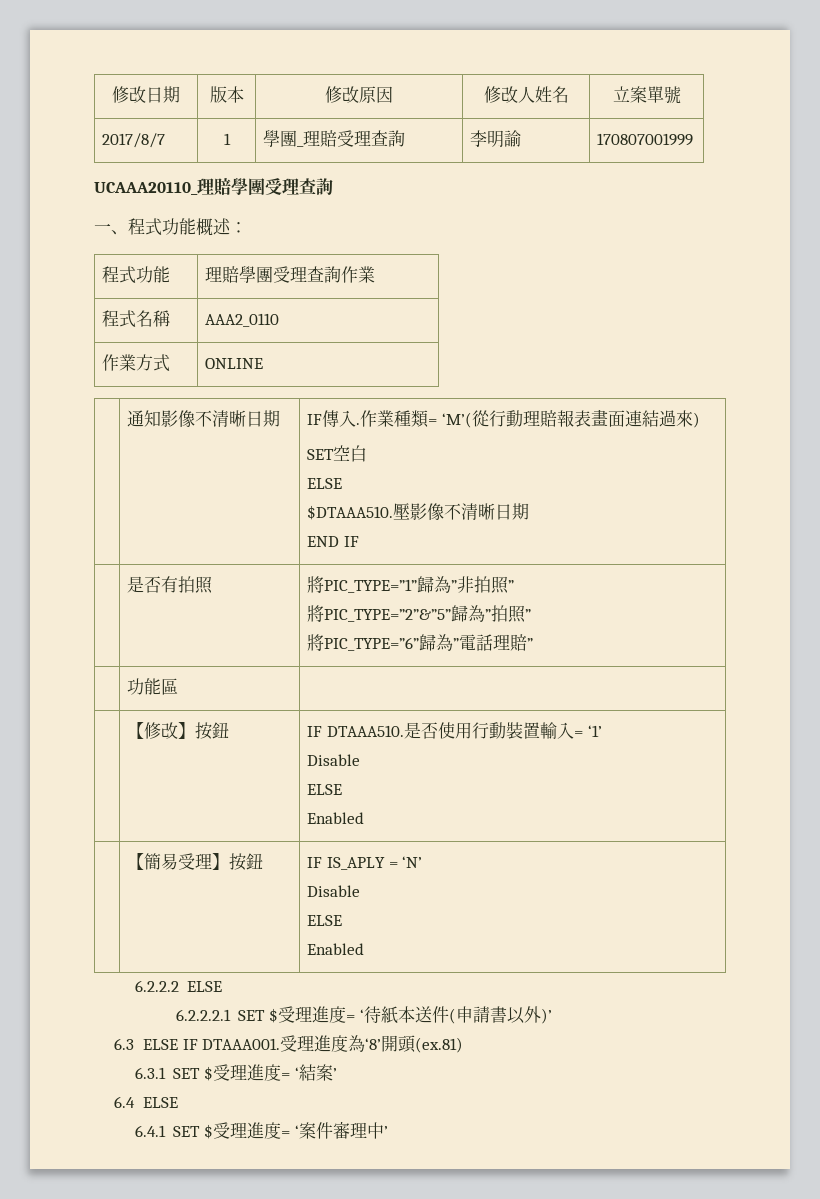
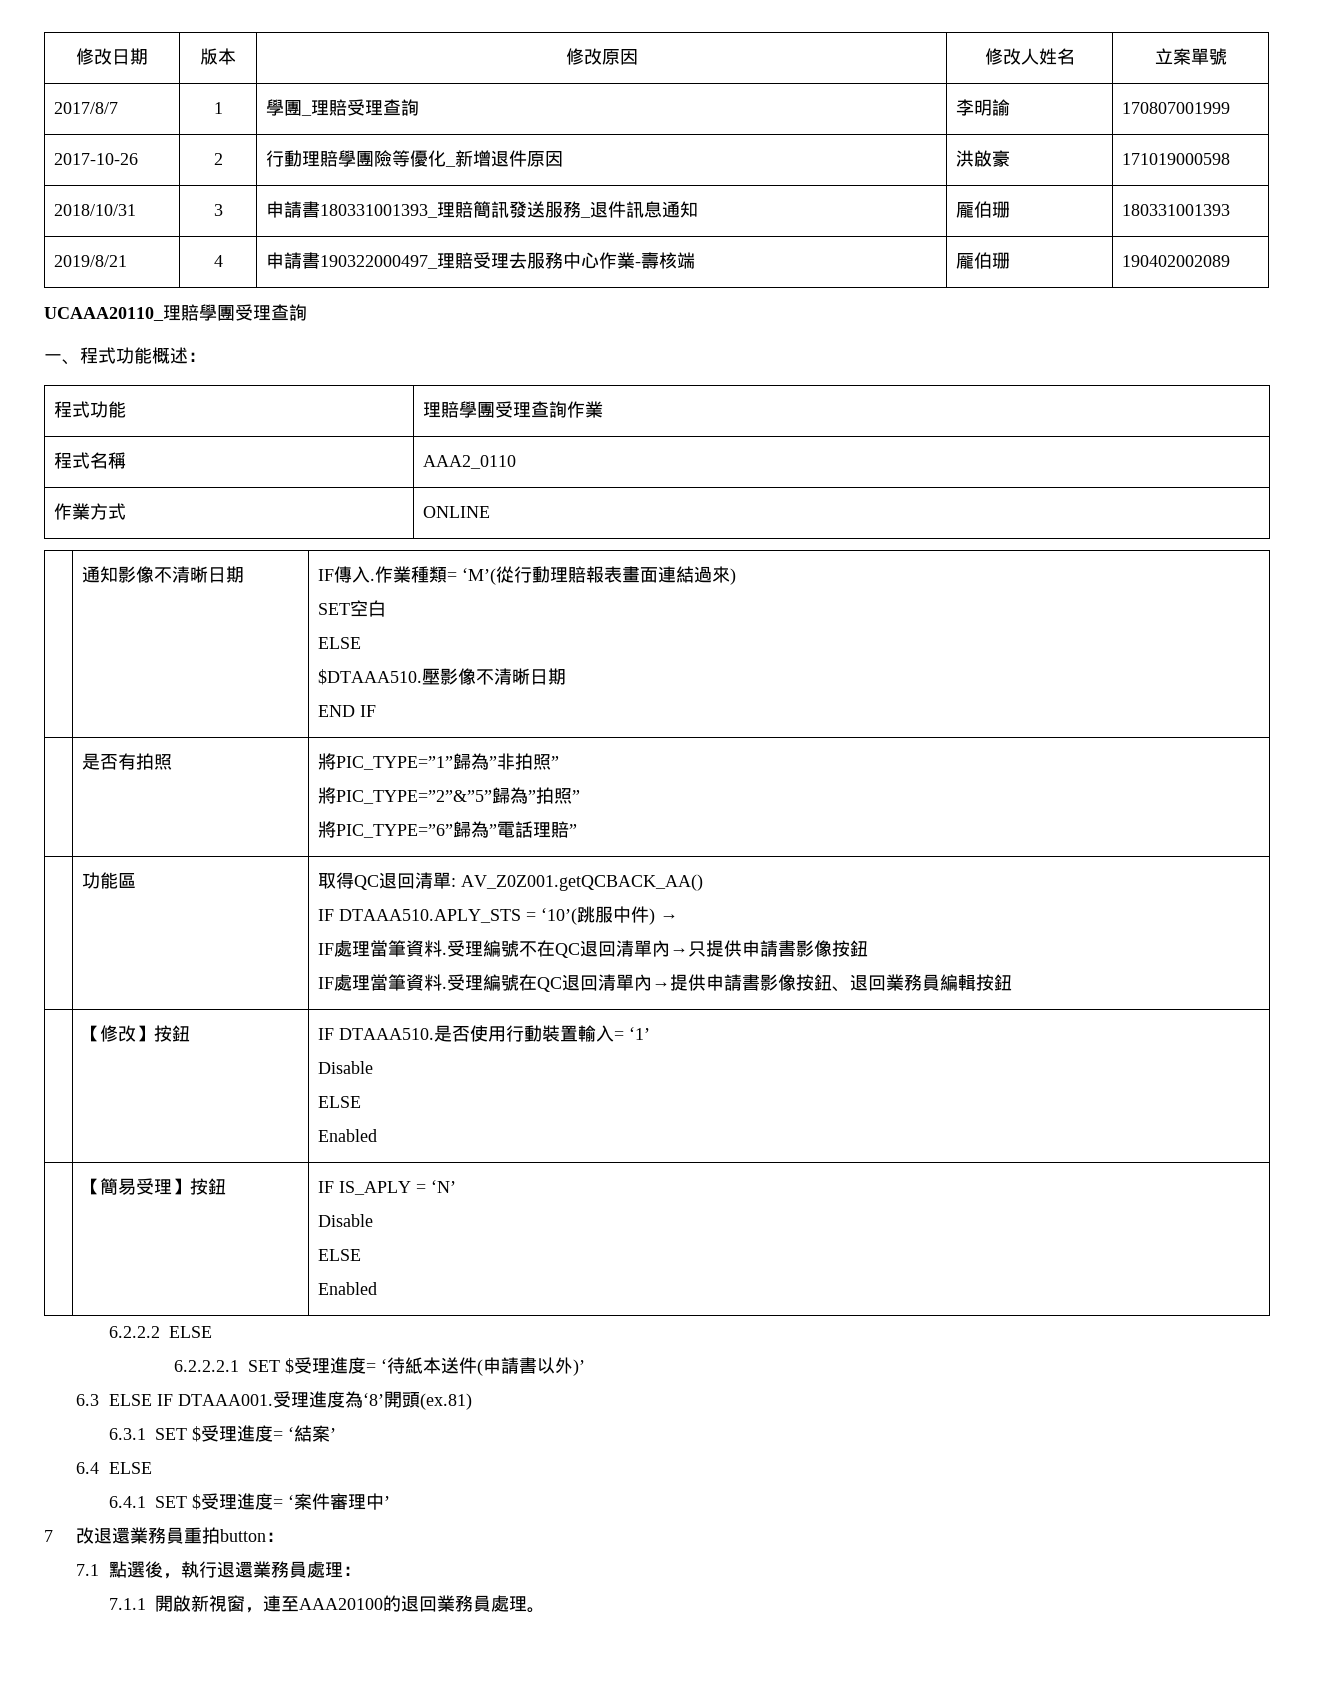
+ 2017-10-26 | 2 | 行動理賠學團險等優化_新增退件原因 | 洪啟豪 | 171019000598
+ 2018/10/31 | 3 | 申請書180331001393_理賠簡訊發送服務_退件訊息通知 | 龎伯珊 | 180331001393
+ 2019/8/21 | 4 | 申請書190322000497_理賠受理去服務中心作業-壽核端 | 龎伯珊 | 190402002089
+ 取得QC退回清單: AV_Z0Z001.getQCBACK_AA()
+ IF DTAAA510.APLY_STS = ‘10’(跳服中件) →
+ IF處理當筆資料.受理編號不在QC退回清單內→只提供申請書影像按鈕
+ IF處理當筆資料.受理編號在QC退回清單內→提供申請書影像按鈕、退回業務員編輯按鈕
+ 7改退還業務員重拍button：
+ 7.1點選後，執行退還業務員處理：
+ 7.1.1開啟新視窗，連至AAA20100的退回業務員處理。

